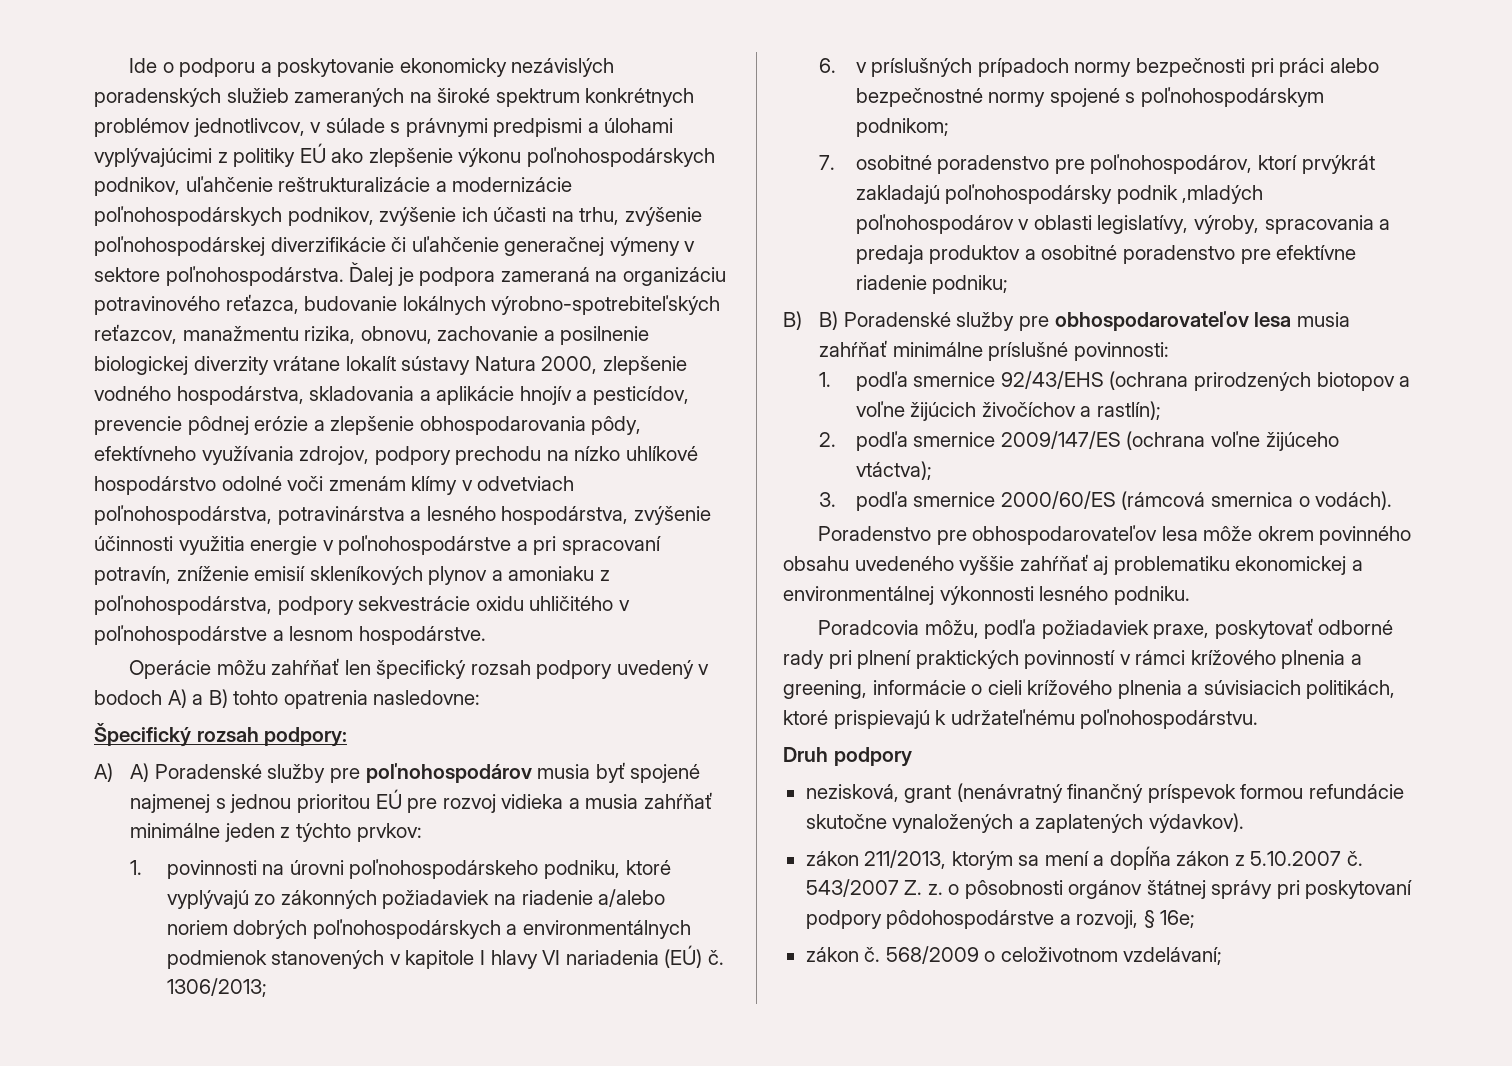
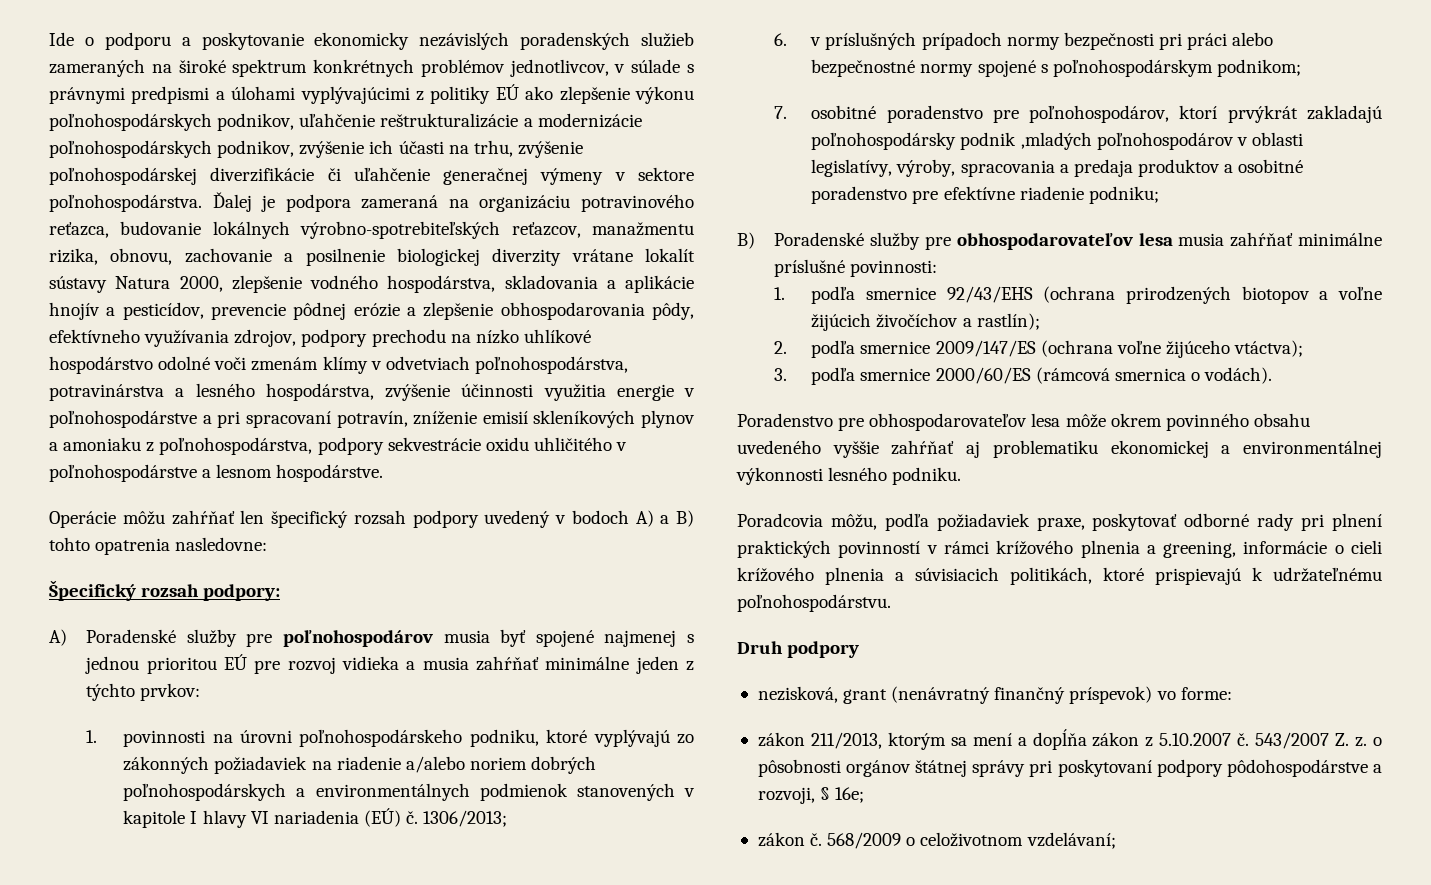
- A) A) Poradenské služby pre poľnohospodárov musia byť spojené najmenej s jednou prioritou EÚ pre rozvoj vidieka a musia zahŕňať minimálne jeden z týchto prvkov:
+ A) Poradenské služby pre poľnohospodárov musia byť spojené najmenej s jednou prioritou EÚ pre rozvoj vidieka a musia zahŕňať minimálne jeden z týchto prvkov:
- B) B) Poradenské služby pre obhospodarovateľov lesa musia zahŕňať minimálne príslušné povinnosti:
+ B) Poradenské služby pre obhospodarovateľov lesa musia zahŕňať minimálne príslušné povinnosti:
- nezisková, grant (nenávratný finančný príspevok formou refundácie skutočne vynaložených a zaplatených výdavkov).
+ nezisková, grant (nenávratný finančný príspevok) vo forme:

